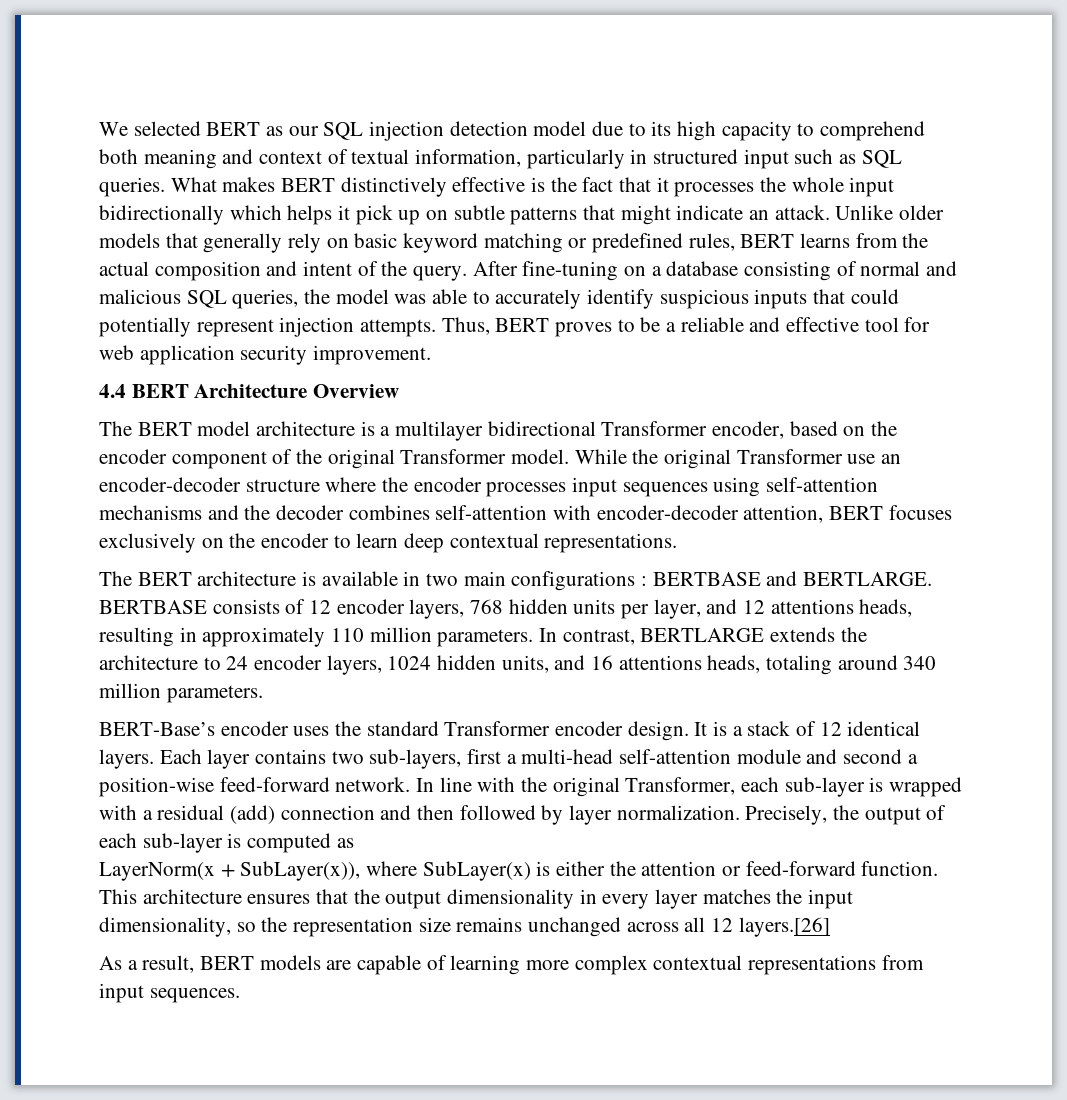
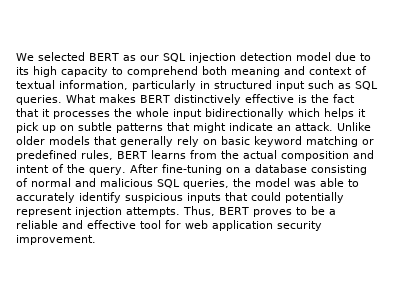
- 4.4 BERT Architecture Overview
- The BERT model architecture is a multilayer bidirectional Transformer encoder, based on the encoder component of the original Transformer model. While the original Transformer use an encoder-decoder structure where the encoder processes input sequences using self-attention mechanisms and the decoder combines self-attention with encoder-decoder attention, BERT focuses exclusively on the encoder to learn deep contextual representations.
- The BERT architecture is available in two main configurations : BERTBASE and BERTLARGE. BERTBASE consists of 12 encoder layers, 768 hidden units per layer, and 12 attentions heads, resulting in approximately 110 million parameters. In contrast, BERTLARGE extends the architecture to 24 encoder layers, 1024 hidden units, and 16 attentions heads, totaling around 340 million parameters.
- BERT-Base’s encoder uses the standard Transformer encoder design. It is a stack of 12 identical layers. Each layer contains two sub-layers, first a multi-head self-attention module and second a position-wise feed-forward network. In line with the original Transformer, each sub-layer is wrapped with a residual (add) connection and then followed by layer normalization. Precisely, the output of each sub-layer is computed as
- LayerNorm(x + SubLayer(x)), where SubLayer(x) is either the attention or feed-forward function. This architecture ensures that the output dimensionality in every layer matches the input dimensionality, so the representation size remains unchanged across all 12 layers.[26]
- As a result, BERT models are capable of learning more complex contextual representations from input sequences.

